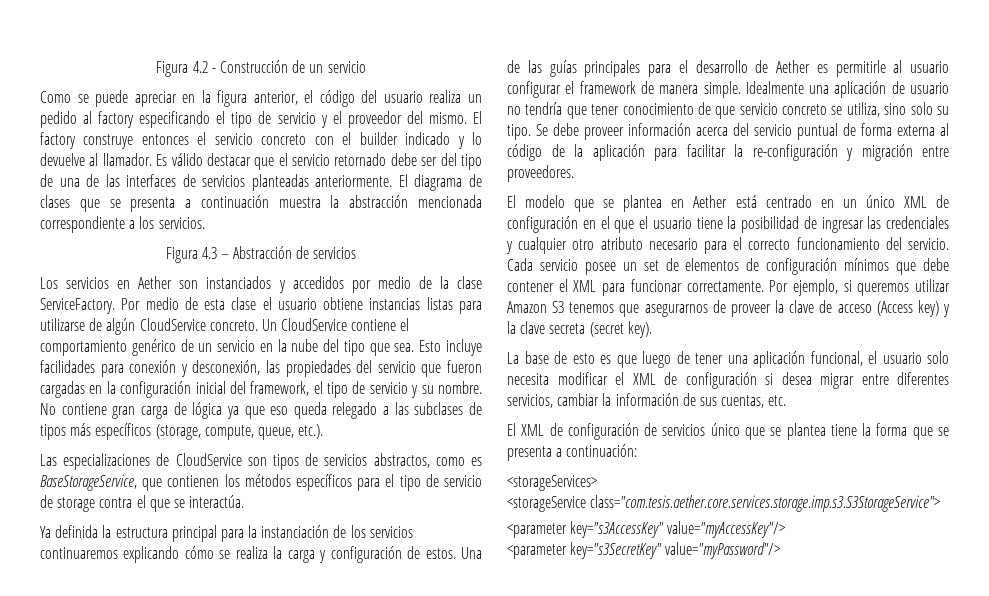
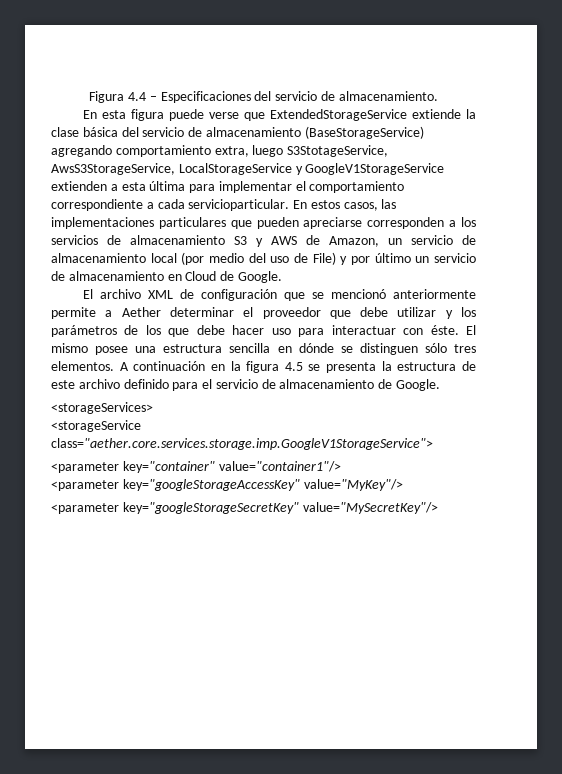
- Figura 4.2 - Construcción de un servicio
- Como se puede apreciar en la figura anterior, el código del usuario realiza un pedido al factory especificando el tipo de servicio y el proveedor del mismo. El factory construye entonces el servicio concreto con el builder indicado y lo devuelve al llamador. Es válido destacar que el servicio retornado debe ser del tipo de una de las interfaces de servicios planteadas anteriormente. El diagrama de clases que se presenta a continuación muestra la abstracción mencionada correspondiente a los servicios.
- Figura 4.3 – Abstracción de servicios
- Los servicios en Aether son instanciados y accedidos por medio de la clase ServiceFactory. Por medio de esta clase el usuario obtiene instancias listas para utilizarse de algún CloudService concreto. Un CloudService contiene el comportamiento genérico de un servicio en la nube del tipo que sea. Esto incluye facilidades para conexión y desconexión, las propiedades del servicio que fueron cargadas en la configuración inicial del framework, el tipo de servicio y su nombre. No contiene gran carga de lógica ya que eso queda relegado a las subclases de tipos más específicos (storage, compute, queue, etc.).
- Las especializaciones de CloudService son tipos de servicios abstractos, como es BaseStorageService, que contienen los métodos específicos para el tipo de servicio de storage contra el que se interactúa.
- Ya definida la estructura principal para la instanciación de los servicios continuaremos explicando cómo se realiza la carga y configuración de estos. Una de las guías principales para el desarrollo de Aether es permitirle al usuario configurar el framework de manera simple. Idealmente una aplicación de usuario no tendría que tener conocimiento de que servicio concreto se utiliza, sino solo su tipo. Se debe proveer información acerca del servicio puntual de forma externa al código de la aplicación para facilitar la re-configuración y migración entre proveedores.
- El modelo que se plantea en Aether está centrado en un único XML de configuración en el que el usuario tiene la posibilidad de ingresar las credenciales y cualquier otro atributo necesario para el correcto funcionamiento del servicio. Cada servicio posee un set de elementos de configuración mínimos que debe contener el XML para funcionar correctamente. Por ejemplo, si queremos utilizar Amazon S3 tenemos que asegurarnos de proveer la clave de acceso (Access key) y la clave secreta (secret key).
- La base de esto es que luego de tener una aplicación funcional, el usuario solo necesita modificar el XML de configuración si desea migrar entre diferentes servicios, cambiar la información de sus cuentas, etc.
- El XML de configuración de servicios único que se plantea tiene la forma que se presenta a continuación:
+ Figura 4.4 – Especificaciones del servicio de almacenamiento.
+ En esta figura puede verse que ExtendedStorageService extiende la clase básica del servicio de almacenamiento (BaseStorageService) agregando comportamiento extra, luego S3StotageService, AwsS3StorageService, LocalStorageService y GoogleV1StorageService extienden a esta última para implementar el comportamiento correspondiente a cada servicioparticular. En estos casos, las implementaciones particulares que pueden apreciarse corresponden a los servicios de almacenamiento S3 y AWS de Amazon, un servicio de almacenamiento local (por medio del uso de File) y por último un servicio de almacenamiento en Cloud de Google.
+ El archivo XML de configuración que se mencionó anteriormente permite a Aether determinar el proveedor que debe utilizar y los parámetros de los que debe hacer uso para interactuar con éste. El mismo posee una estructura sencilla en dónde se distinguen sólo tres elementos. A continuación en la figura 4.5 se presenta la estructura de este archivo definido para el servicio de almacenamiento de Google.
- <storageService class="com.tesis.aether.core.services.storage.imp.s3.S3StorageService">
- <parameter key="s3AccessKey" value="myAccessKey"/>
- <parameter key="s3SecretKey" value="myPassword"/>
+ <storageService class="aether.core.services.storage.imp.GoogleV1StorageService">
+ <parameter key="container" value="container1"/>
+ <parameter key="googleStorageAccessKey" value="MyKey"/>
+ <parameter key="googleStorageSecretKey" value="MySecretKey"/>

